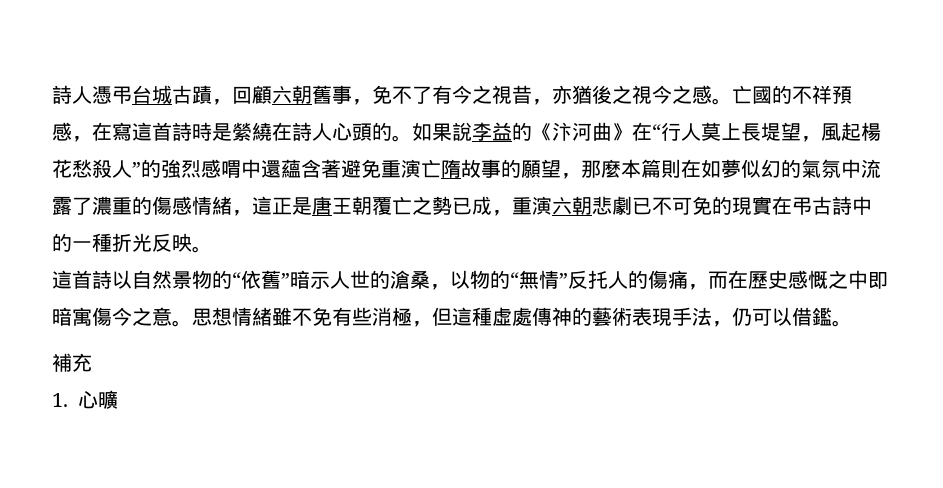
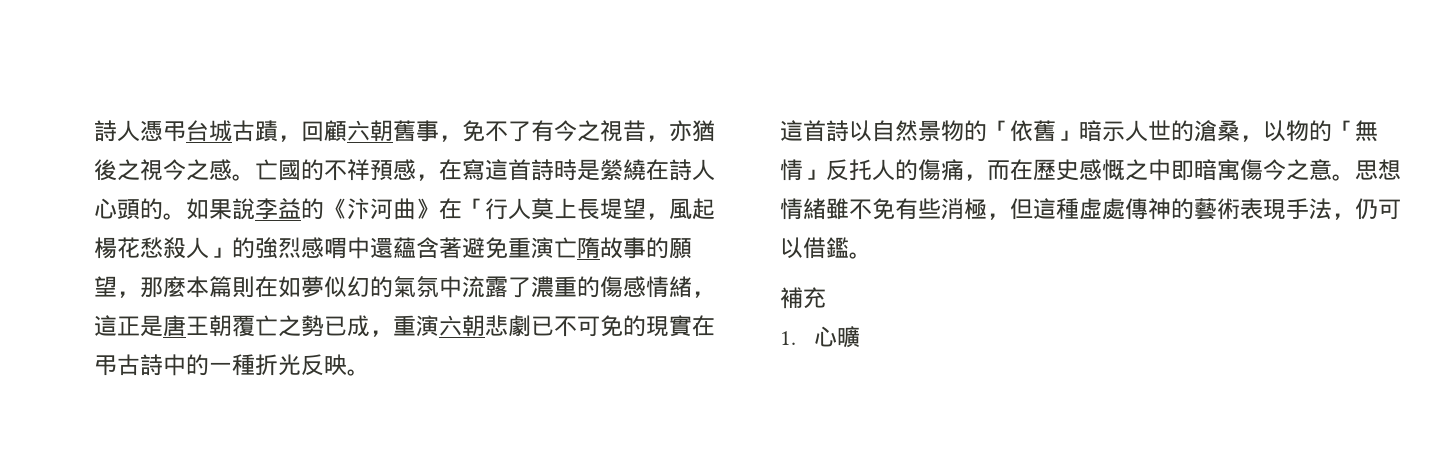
- 如果說李益的《汴河曲》在“行人莫上長堤望，風起楊花愁殺人”的強烈感喟中還蘊含著避免重演亡隋故事的願望，那麼本篇則在如夢似幻的氣氛中流露了濃重的傷感情緒，這正是唐王朝覆亡之勢已成，重演六朝悲劇已不可免的現實在弔古詩中的一種折光反映。
+ 如果說李益的《汴河曲》在「行人莫上長堤望，風起楊花愁殺人」的強烈感喟中還蘊含著避免重演亡隋故事的願望，那麼本篇則在如夢似幻的氣氛中流露了濃重的傷感情緒，這正是唐王朝覆亡之勢已成，重演六朝悲劇已不可免的現實在弔古詩中的一種折光反映。
- 這首詩以自然景物的“依舊”暗示人世的滄桑，以物的“無情”反托人的傷痛，而在歷史感慨之中即暗寓傷今之意。
+ 這首詩以自然景物的「依舊」暗示人世的滄桑，以物的「無情」反托人的傷痛，而在歷史感慨之中即暗寓傷今之意。

